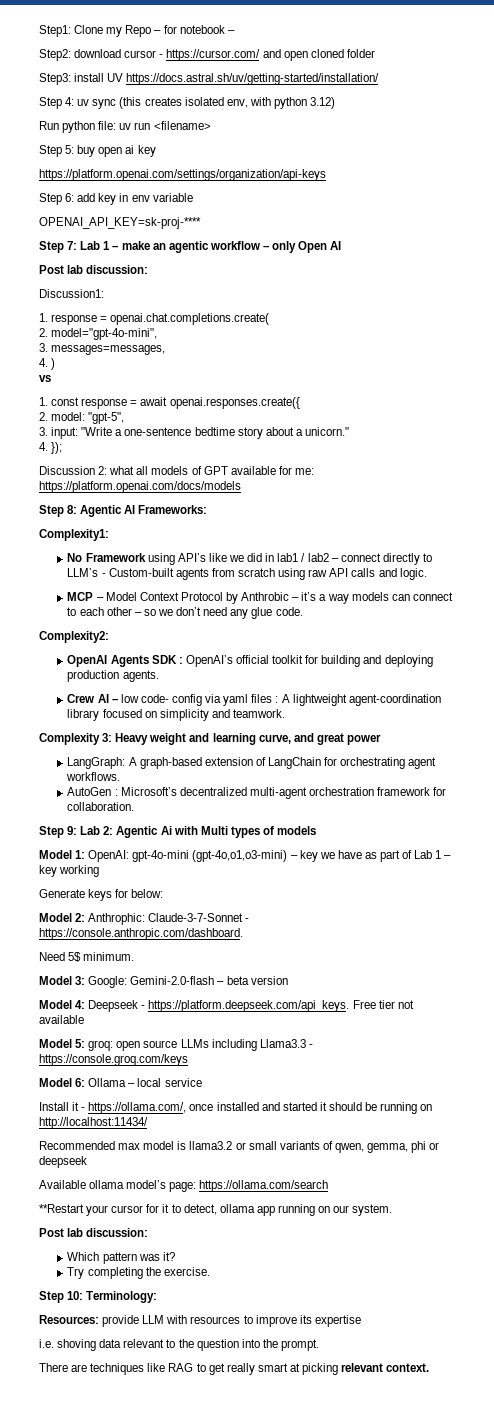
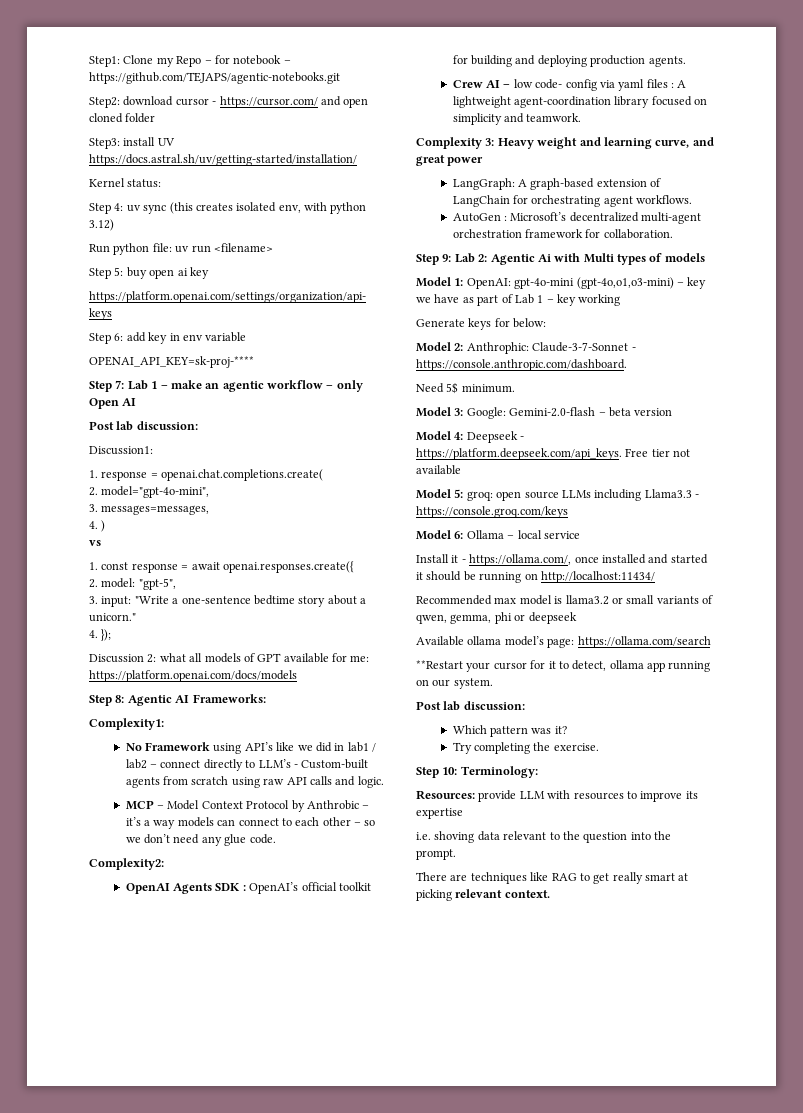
- Step1: Clone my Repo – for notebook –
+ Step1: Clone my Repo – for notebook – https://github.com/TEJAPS/agentic-notebooks.git
+ Kernel status:

